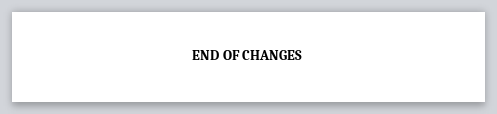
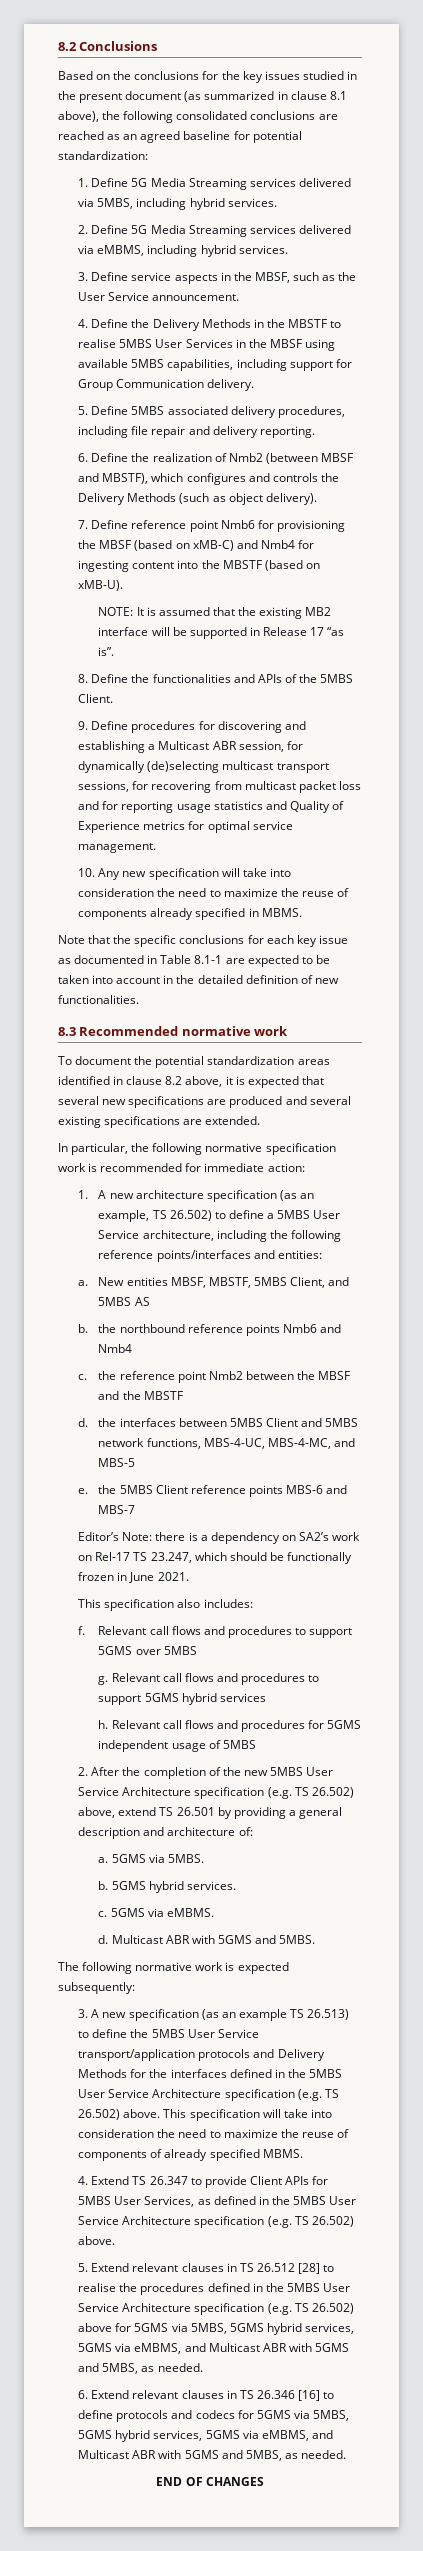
+ 8.2 Conclusions
+ Based on the conclusions for the key issues studied in the present document (as summarized in clause 8.1 above), the following consolidated conclusions are reached as an agreed baseline for potential standardization:
+ 1. Define 5G Media Streaming services delivered via 5MBS, including hybrid services.
+ 2. Define 5G Media Streaming services delivered via eMBMS, including hybrid services.
+ 3. Define service aspects in the MBSF, such as the User Service announcement.
+ 4. Define the Delivery Methods in the MBSTF to realise 5MBS User Services in the MBSF using available 5MBS capabilities, including support for Group Communication delivery.
+ 5. Define 5MBS associated delivery procedures, including file repair and delivery reporting.
+ 6. Define the realization of Nmb2 (between MBSF and MBSTF), which configures and controls the Delivery Methods (such as object delivery).
+ 7. Define reference point Nmb6 for provisioning the MBSF (based on xMB-C) and Nmb4 for ingesting content into the MBSTF (based on xMB-U).
+ NOTE: It is assumed that the existing MB2 interface will be supported in Release 17 “as is”.
+ 8. Define the functionalities and APIs of the 5MBS Client.
+ 9. Define procedures for discovering and establishing a Multicast ABR session, for dynamically (de)selecting multicast transport sessions, for recovering from multicast packet loss and for reporting usage statistics and Quality of Experience metrics for optimal service management.
+ 10. Any new specification will take into consideration the need to maximize the reuse of components already specified in MBMS.
+ Note that the specific conclusions for each key issue as documented in Table 8.1-1 are expected to be taken into account in the detailed definition of new functionalities.
+ 8.3 Recommended normative work
+ To document the potential standardization areas identified in clause 8.2 above, it is expected that several new specifications are produced and several existing specifications are extended.
+ In particular, the following normative specification work is recommended for immediate action:
+ 1. A new architecture specification (as an example, TS 26.502) to define a 5MBS User Service architecture, including the following reference points/interfaces and entities:
+ a. New entities MBSF, MBSTF, 5MBS Client, and 5MBS AS
+ b. the northbound reference points Nmb6 and Nmb4
+ c. the reference point Nmb2 between the MBSF and the MBSTF
+ d. the interfaces between 5MBS Client and 5MBS network functions, MBS-4-UC, MBS-4-MC, and MBS-5
+ e. the 5MBS Client reference points MBS-6 and MBS-7
+ Editor’s Note: there is a dependency on SA2’s work on Rel-17 TS 23.247, which should be functionally frozen in June 2021.
+ This specification also includes:
+ f. Relevant call flows and procedures to support 5GMS over 5MBS
+ g. Relevant call flows and procedures to support 5GMS hybrid services
+ h. Relevant call flows and procedures for 5GMS independent usage of 5MBS
+ 2. After the completion of the new 5MBS User Service Architecture specification (e.g. TS 26.502) above, extend TS 26.501 by providing a general description and architecture of:
+ a. 5GMS via 5MBS.
+ b. 5GMS hybrid services.
+ c. 5GMS via eMBMS.
+ d. Multicast ABR with 5GMS and 5MBS.
+ The following normative work is expected subsequently:
+ 3. A new specification (as an example TS 26.513) to define the 5MBS User Service transport/application protocols and Delivery Methods for the interfaces defined in the 5MBS User Service Architecture specification (e.g. TS 26.502) above. This specification will take into consideration the need to maximize the reuse of components of already specified MBMS.
+ 4. Extend TS 26.347 to provide Client APIs for 5MBS User Services, as defined in the 5MBS User Service Architecture specification (e.g. TS 26.502) above.
+ 5. Extend relevant clauses in TS 26.512 [28] to realise the procedures defined in the 5MBS User Service Architecture specification (e.g. TS 26.502) above for 5GMS via 5MBS, 5GMS hybrid services, 5GMS via eMBMS, and Multicast ABR with 5GMS and 5MBS, as needed.
+ 6. Extend relevant clauses in TS 26.346 [16] to define protocols and codecs for 5GMS via 5MBS, 5GMS hybrid services, 5GMS via eMBMS, and Multicast ABR with 5GMS and 5MBS, as needed.

